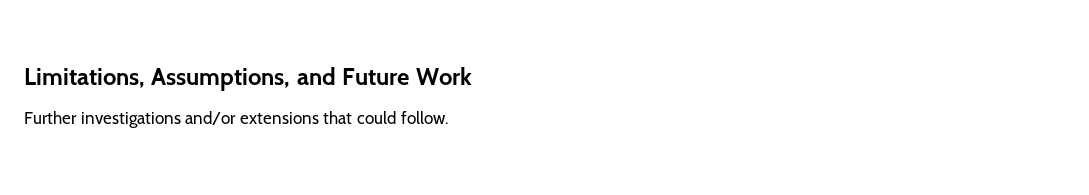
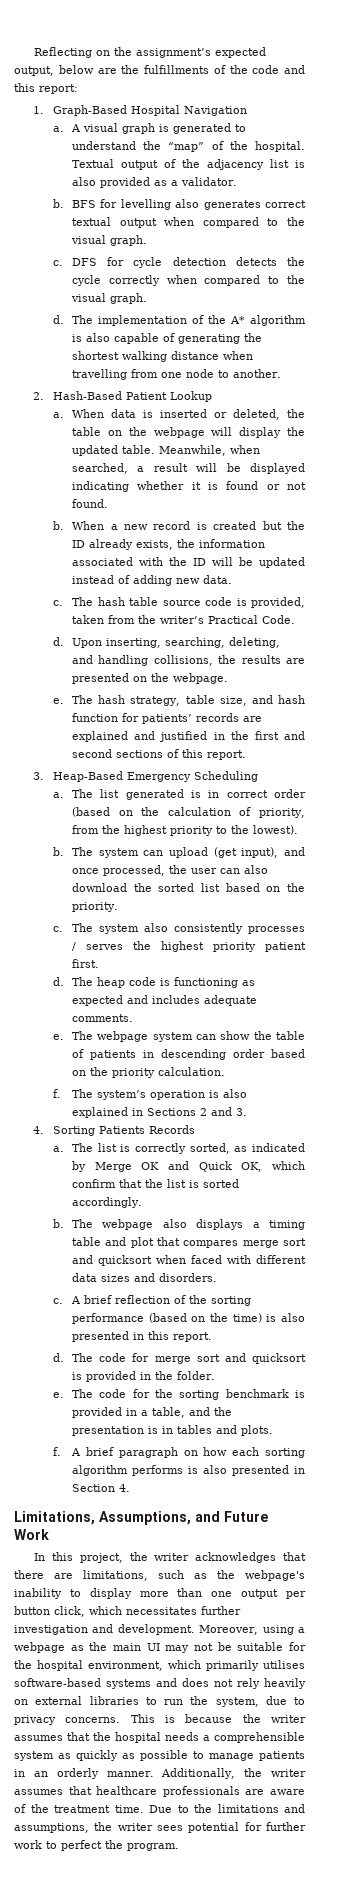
+ Reflecting on the assignment’s expected output, below are the fulfillments of the code and this report:
+ 1. Graph-Based Hospital Navigation
+ a. A visual graph is generated to understand the “map” of the hospital. Textual output of the adjacency list is also provided as a validator.
+ b. BFS for levelling also generates correct textual output when compared to the visual graph.
+ c. DFS for cycle detection detects the cycle correctly when compared to the visual graph.
+ d. The implementation of the A* algorithm is also capable of generating the shortest walking distance when travelling from one node to another.
+ 2. Hash-Based Patient Lookup
+ a. When data is inserted or deleted, the table on the webpage will display the updated table. Meanwhile, when searched, a result will be displayed indicating whether it is found or not found.
+ b. When a new record is created but the ID already exists, the information associated with the ID will be updated instead of adding new data.
+ c. The hash table source code is provided, taken from the writer’s Practical Code.
+ d. Upon inserting, searching, deleting, and handling collisions, the results are presented on the webpage.
+ e. The hash strategy, table size, and hash function for patients’ records are explained and justified in the first and second sections of this report.
+ 3. Heap-Based Emergency Scheduling
+ a. The list generated is in correct order (based on the calculation of priority, from the highest priority to the lowest).
+ b. The system can upload (get input), and once processed, the user can also download the sorted list based on the priority.
+ c. The system also consistently processes / serves the highest priority patient first.
+ d. The heap code is functioning as expected and includes adequate comments.
+ e. The webpage system can show the table of patients in descending order based on the priority calculation.
+ f. The system’s operation is also explained in Sections 2 and 3.
+ 4. Sorting Patients Records
+ a. The list is correctly sorted, as indicated by Merge OK and Quick OK, which confirm that the list is sorted accordingly.
+ b. The webpage also displays a timing table and plot that compares merge sort and quicksort when faced with different data sizes and disorders.
+ c. A brief reflection of the sorting performance (based on the time) is also presented in this report.
+ d. The code for merge sort and quicksort is provided in the folder.
+ e. The code for the sorting benchmark is provided in a table, and the presentation is in tables and plots.
+ f. A brief paragraph on how each sorting algorithm performs is also presented in Section 4.
- Further investigations and/or extensions that could follow.
+ In this project, the writer acknowledges that there are limitations, such as the webpage's inability to display more than one output per button click, which necessitates further investigation and development. Moreover, using a webpage as the main UI may not be suitable for the hospital environment, which primarily utilises software-based systems and does not rely heavily on external libraries to run the system, due to privacy concerns. This is because the writer assumes that the hospital needs a comprehensible system as quickly as possible to manage patients in an orderly manner. Additionally, the writer assumes that healthcare professionals are aware of the treatment time. Due to the limitations and assumptions, the writer sees potential for further work to perfect the program.

